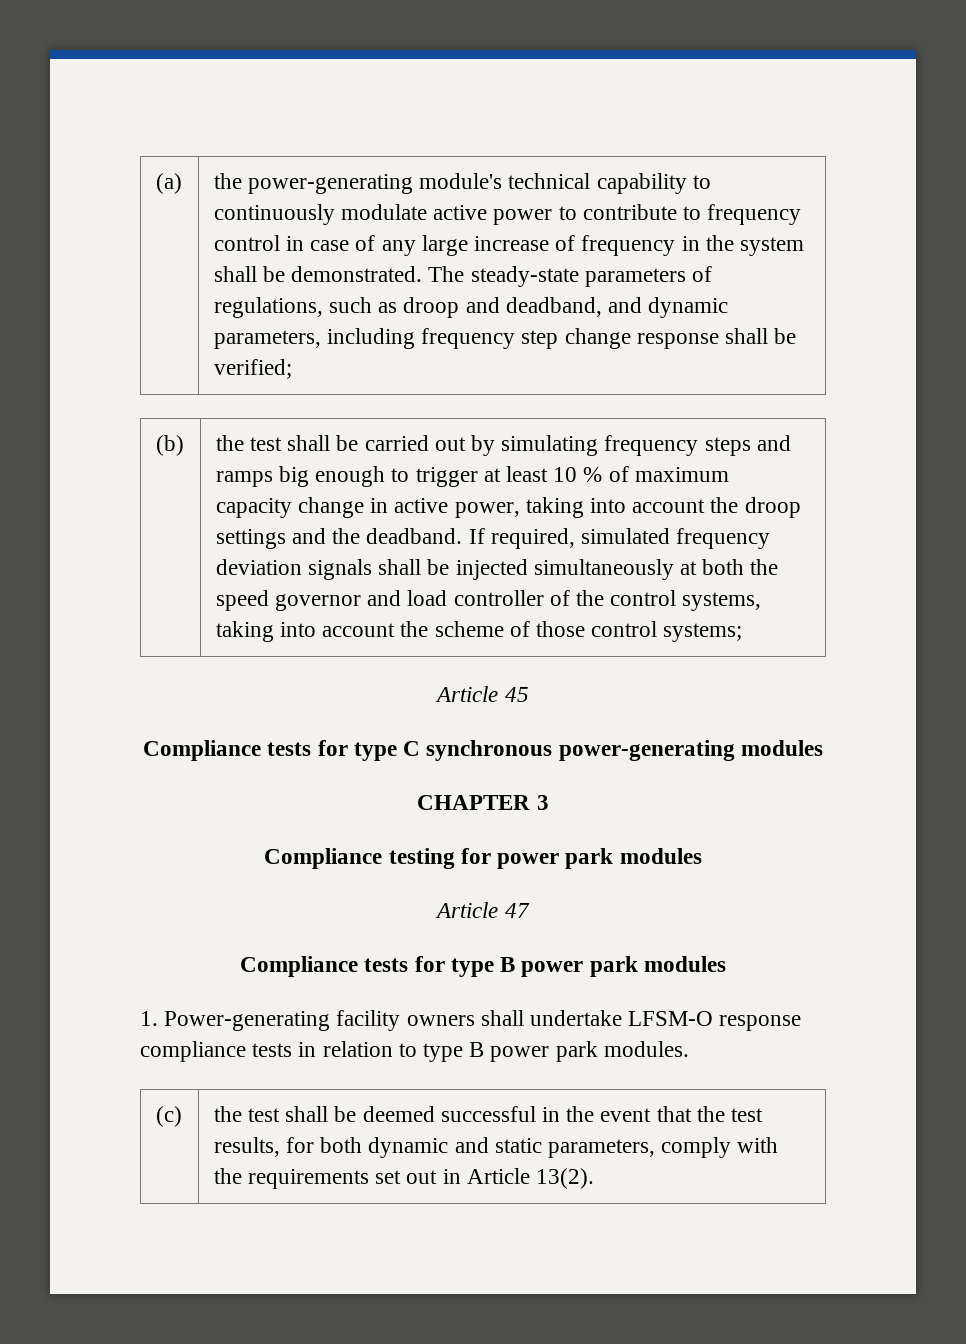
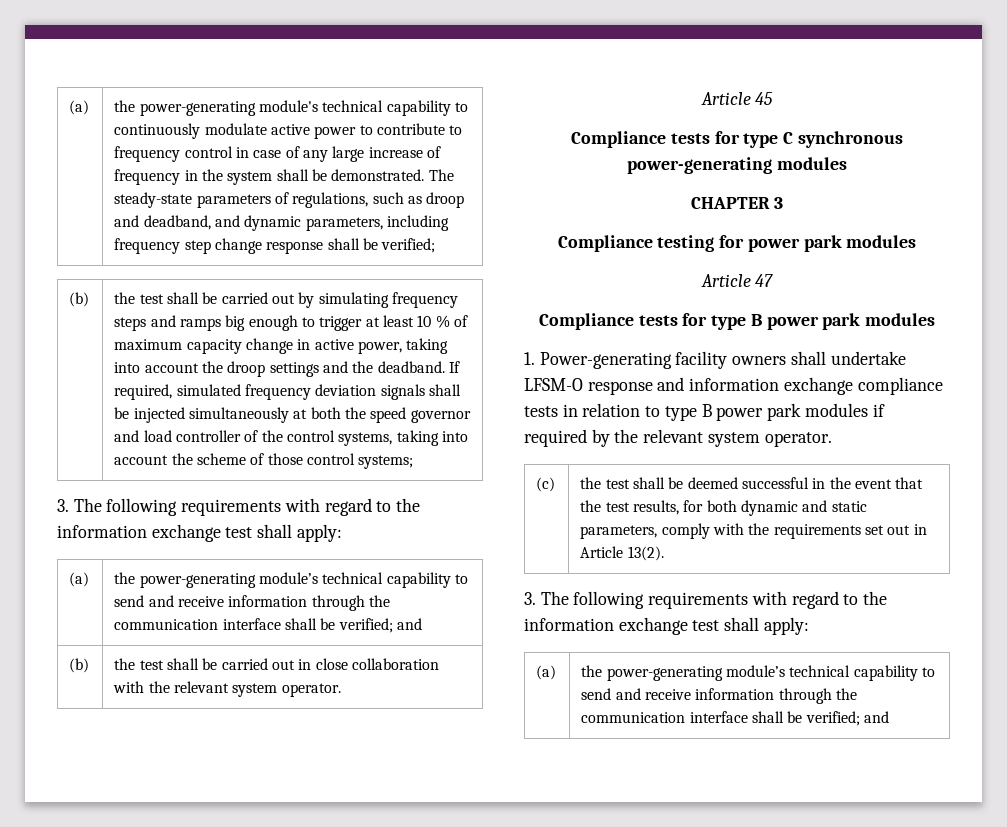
  If required, simulated frequency deviation signals shall be injected simultaneously at both the speed governor and load controller of the control systems, taking into account the scheme of those control systems;
+ 3. The following requirements with regard to the information exchange test shall apply:
+ (a) | the power-generating module’s technical capability to send and receive information through the communication interface shall be verified; and
+ (b) | the test shall be carried out in close collaboration with the relevant system operator.
- 1. Power-generating facility owners shall undertake LFSM-O response compliance tests in relation to type B power park modules.
+ 1. Power-generating facility owners shall undertake LFSM-O response and information exchange compliance tests in relation to type B power park modules if required by the relevant system operator.
  (c) | the test shall be deemed successful in the event that the test results, for both dynamic and static parameters, comply with the requirements set out in Article 13(2).
+ 3. The following requirements with regard to the information exchange test shall apply:
+ (a) | the power-generating module’s technical capability to send and receive information through the communication interface shall be verified; and

